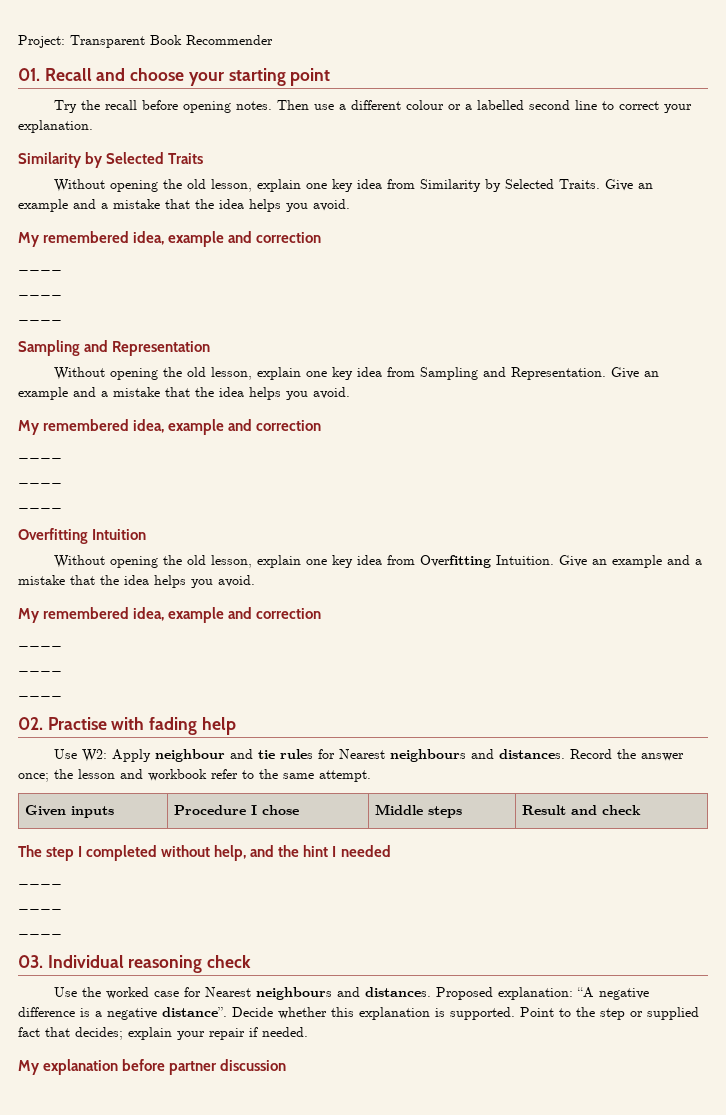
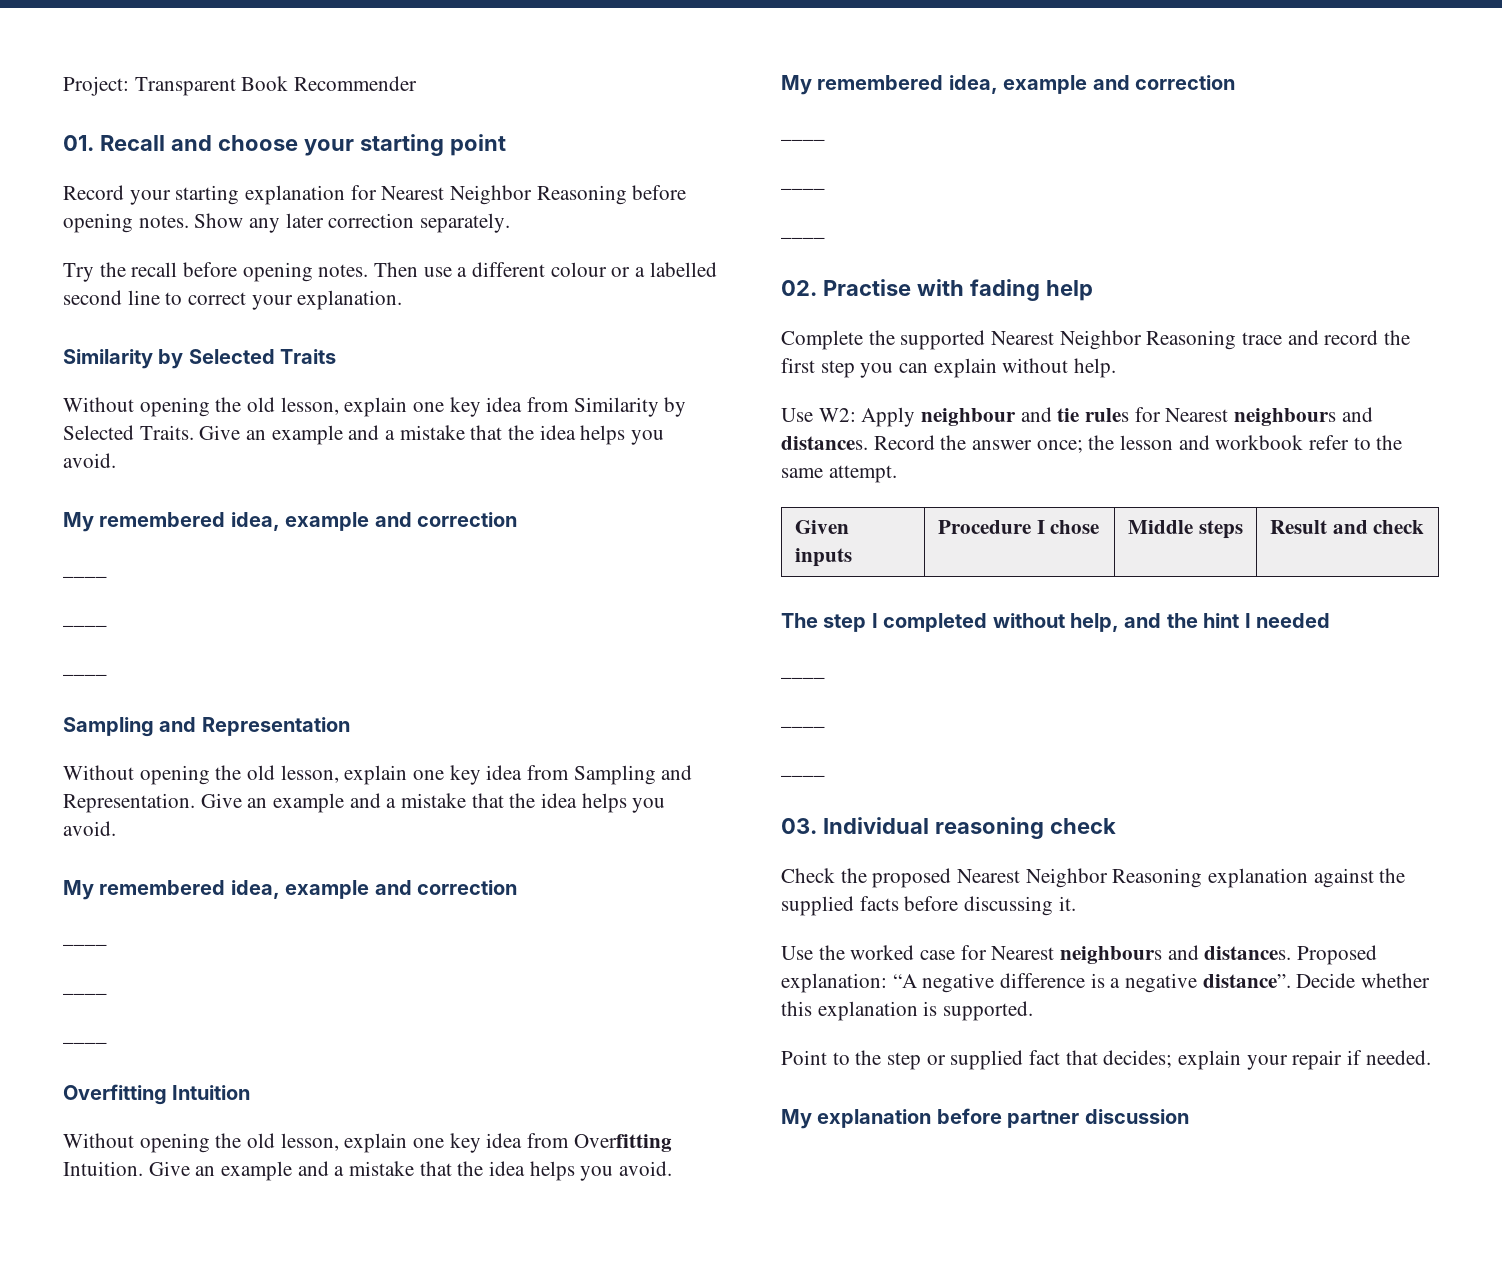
+ Record your starting explanation for Nearest Neighbor Reasoning before opening notes. Show any later correction separately.
+ Complete the supported Nearest Neighbor Reasoning trace and record the first step you can explain without help.
+ Check the proposed Nearest Neighbor Reasoning explanation against the supplied facts before discussing it.
- Decide whether this explanation is supported. Point to the step or supplied fact that decides; explain your repair if needed.
+ Decide whether this explanation is supported.
+ Point to the step or supplied fact that decides; explain your repair if needed.

